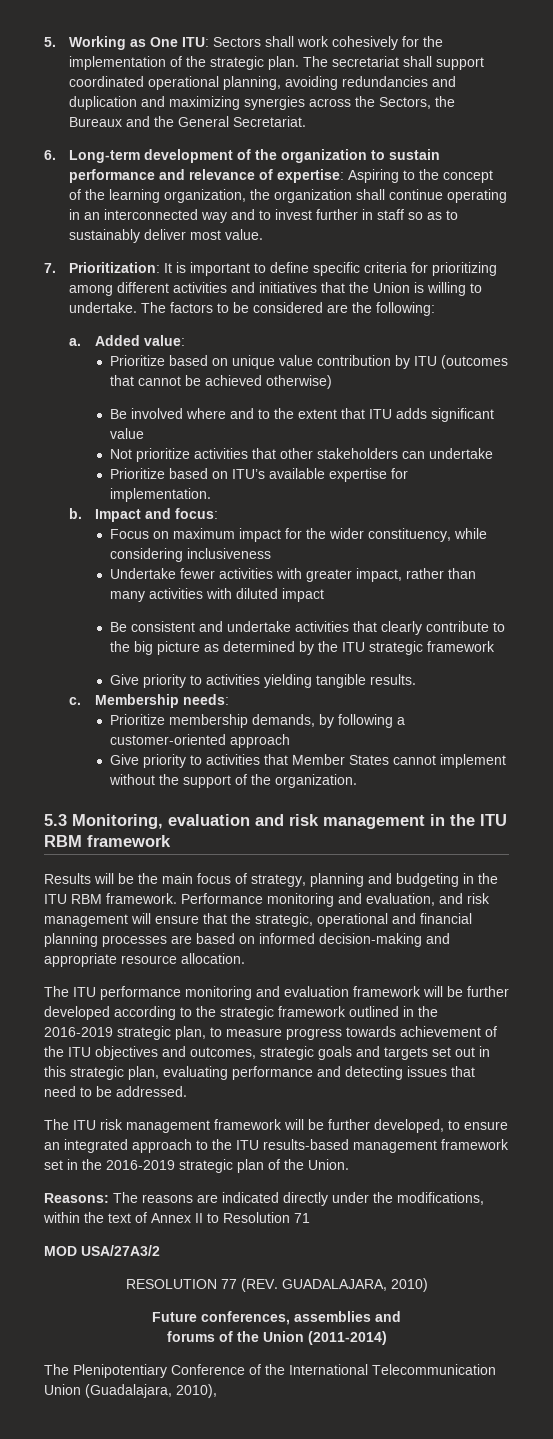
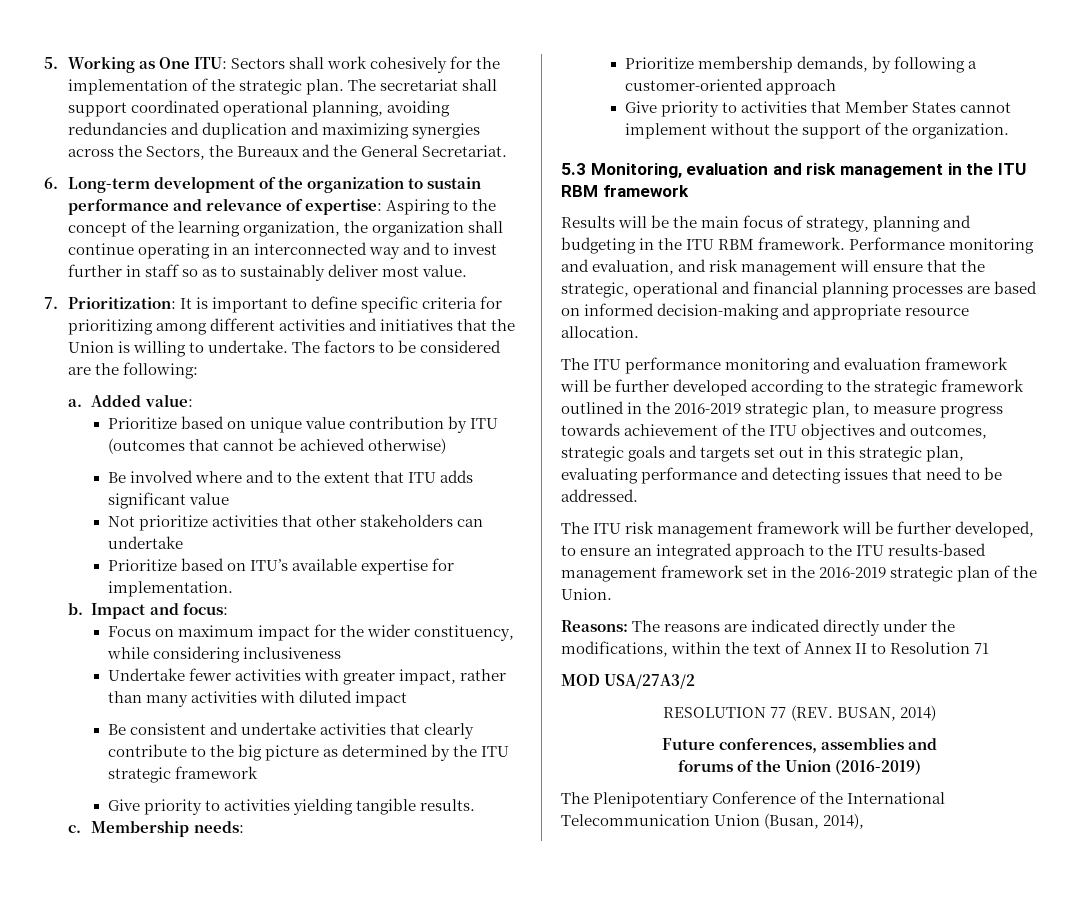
- RESOLUTION 77 (REV. GUADALAJARA, 2010)
+ RESOLUTION 77 (REV. BUSAN, 2014)
- forums of the Union (2011-2014)
+ forums of the Union (2016-2019)
- The Plenipotentiary Conference of the International Telecommunication Union (Guadalajara, 2010),
+ The Plenipotentiary Conference of the International Telecommunication Union (Busan, 2014),

